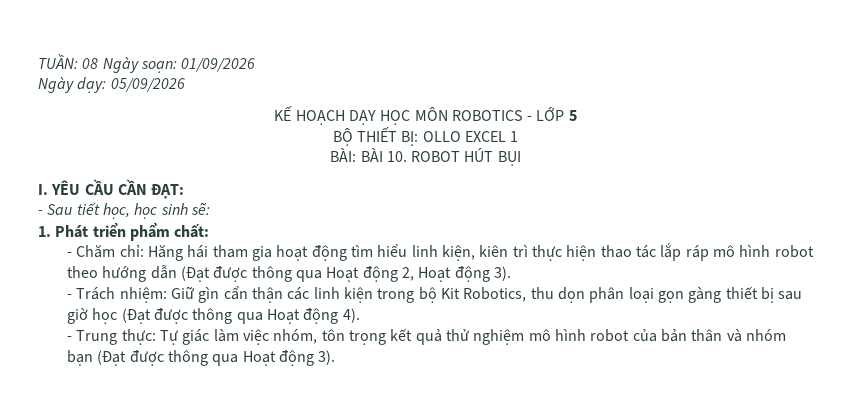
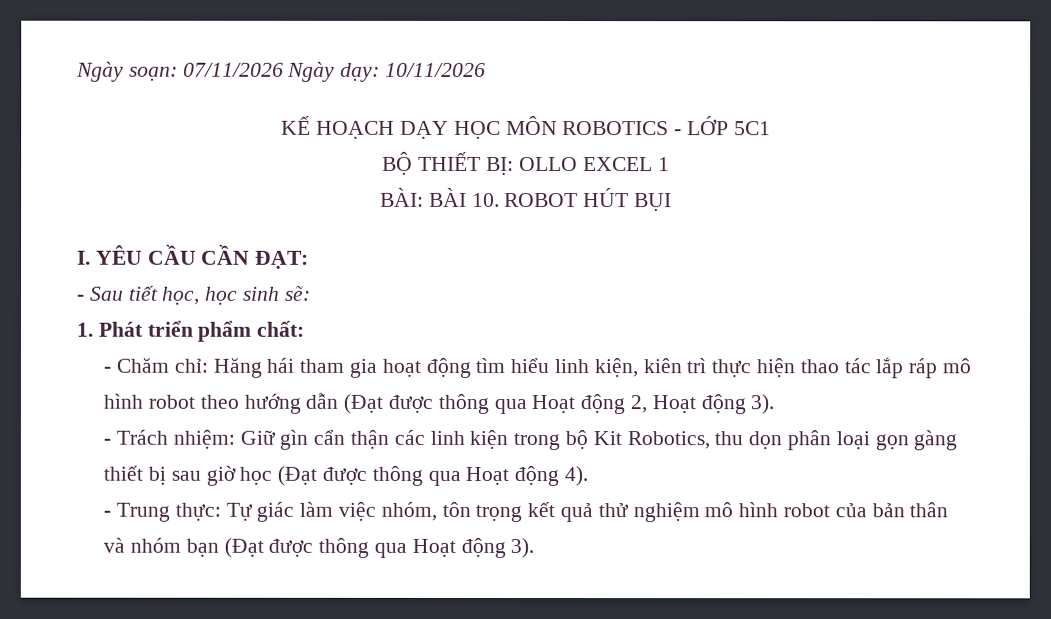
- TUẦN: 08 Ngày soạn: 01/09/2026
- Ngày dạy: 05/09/2026
+ Ngày soạn: 07/11/2026 Ngày dạy: 10/11/2026
- KẾ HOẠCH DẠY HỌC MÔN ROBOTICS - LỚP 5
+ KẾ HOẠCH DẠY HỌC MÔN ROBOTICS - LỚP 5C1

